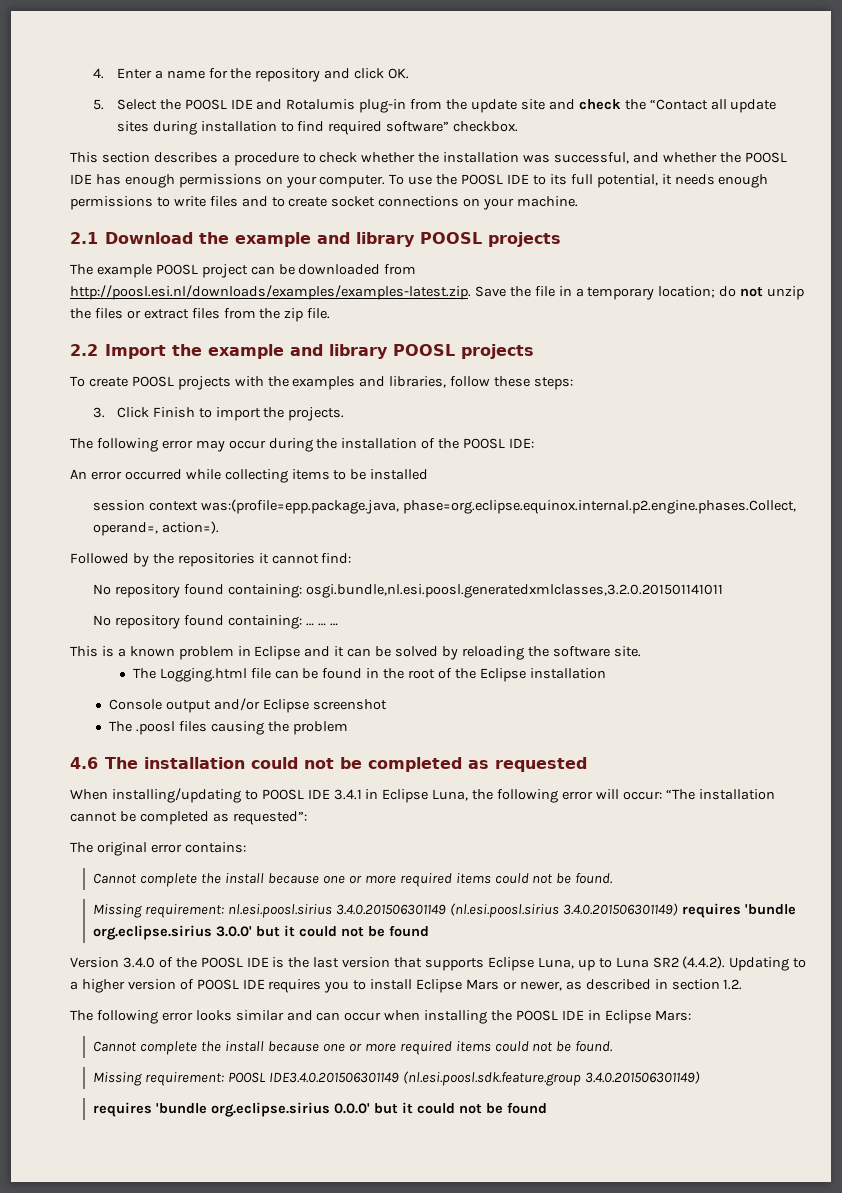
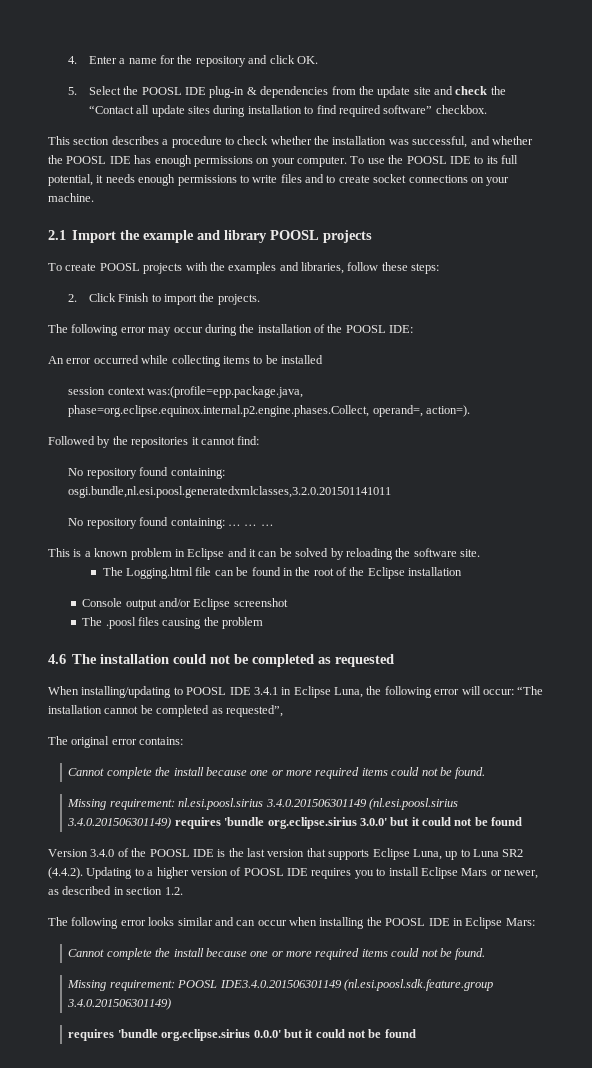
- 5. Select the POOSL IDE and Rotalumis plug-in from the update site and check the “Contact all update sites during installation to find required software” checkbox.
+ 5. Select the POOSL IDE plug-in & dependencies from the update site and check the “Contact all update sites during installation to find required software” checkbox.
- 2.1 Download the example and library POOSL projects
- The example POOSL project can be downloaded from http://poosl.esi.nl/downloads/examples/examples-latest.zip. Save the file in a temporary location; do not unzip the files or extract files from the zip file.
- 2.2 Import the example and library POOSL projects
+ 2.1 Import the example and library POOSL projects
- 3. Click Finish to import the projects.
+ 2. Click Finish to import the projects.
- When installing/updating to POOSL IDE 3.4.1 in Eclipse Luna, the following error will occur: “The installation cannot be completed as requested”:
+ When installing/updating to POOSL IDE 3.4.1 in Eclipse Luna, the following error will occur: “The installation cannot be completed as requested”,

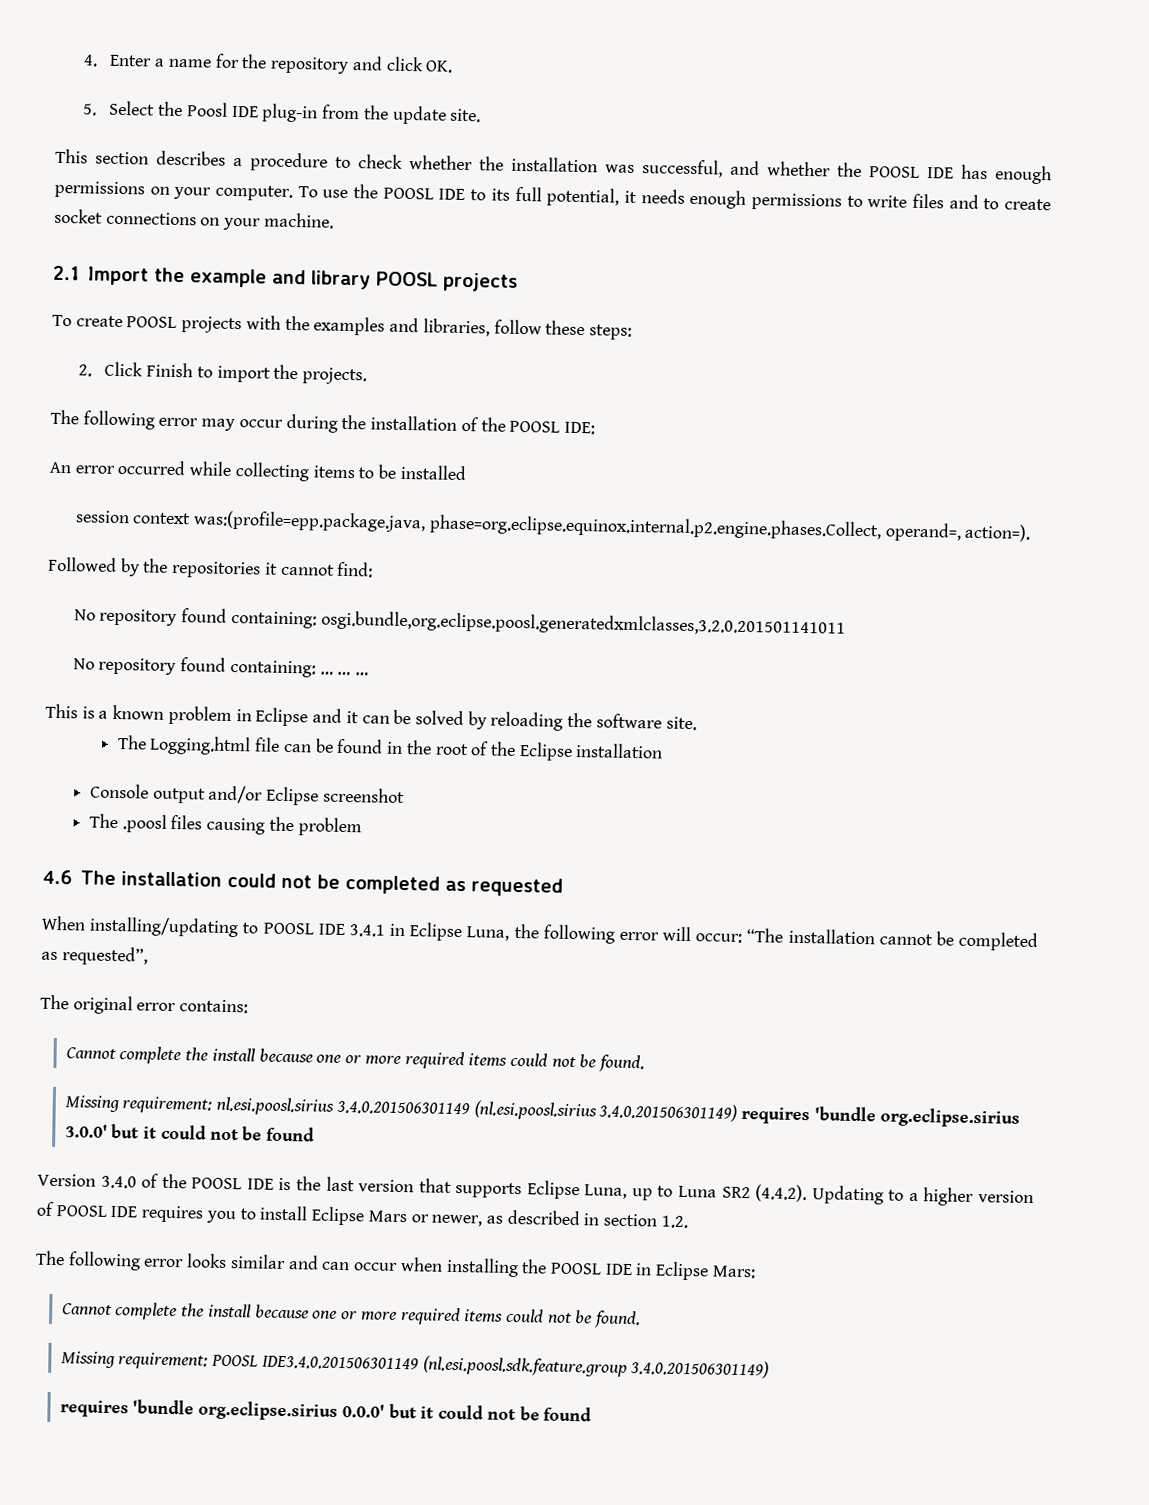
- 5. Select the POOSL IDE plug-in & dependencies from the update site and check the “Contact all update sites during installation to find required software” checkbox.
+ 5. Select the Poosl IDE plug-in from the update site.
- No repository found containing: osgi.bundle,nl.esi.poosl.generatedxmlclasses,3.2.0.201501141011
+ No repository found containing: osgi.bundle,org.eclipse.poosl.generatedxmlclasses,3.2.0.201501141011

